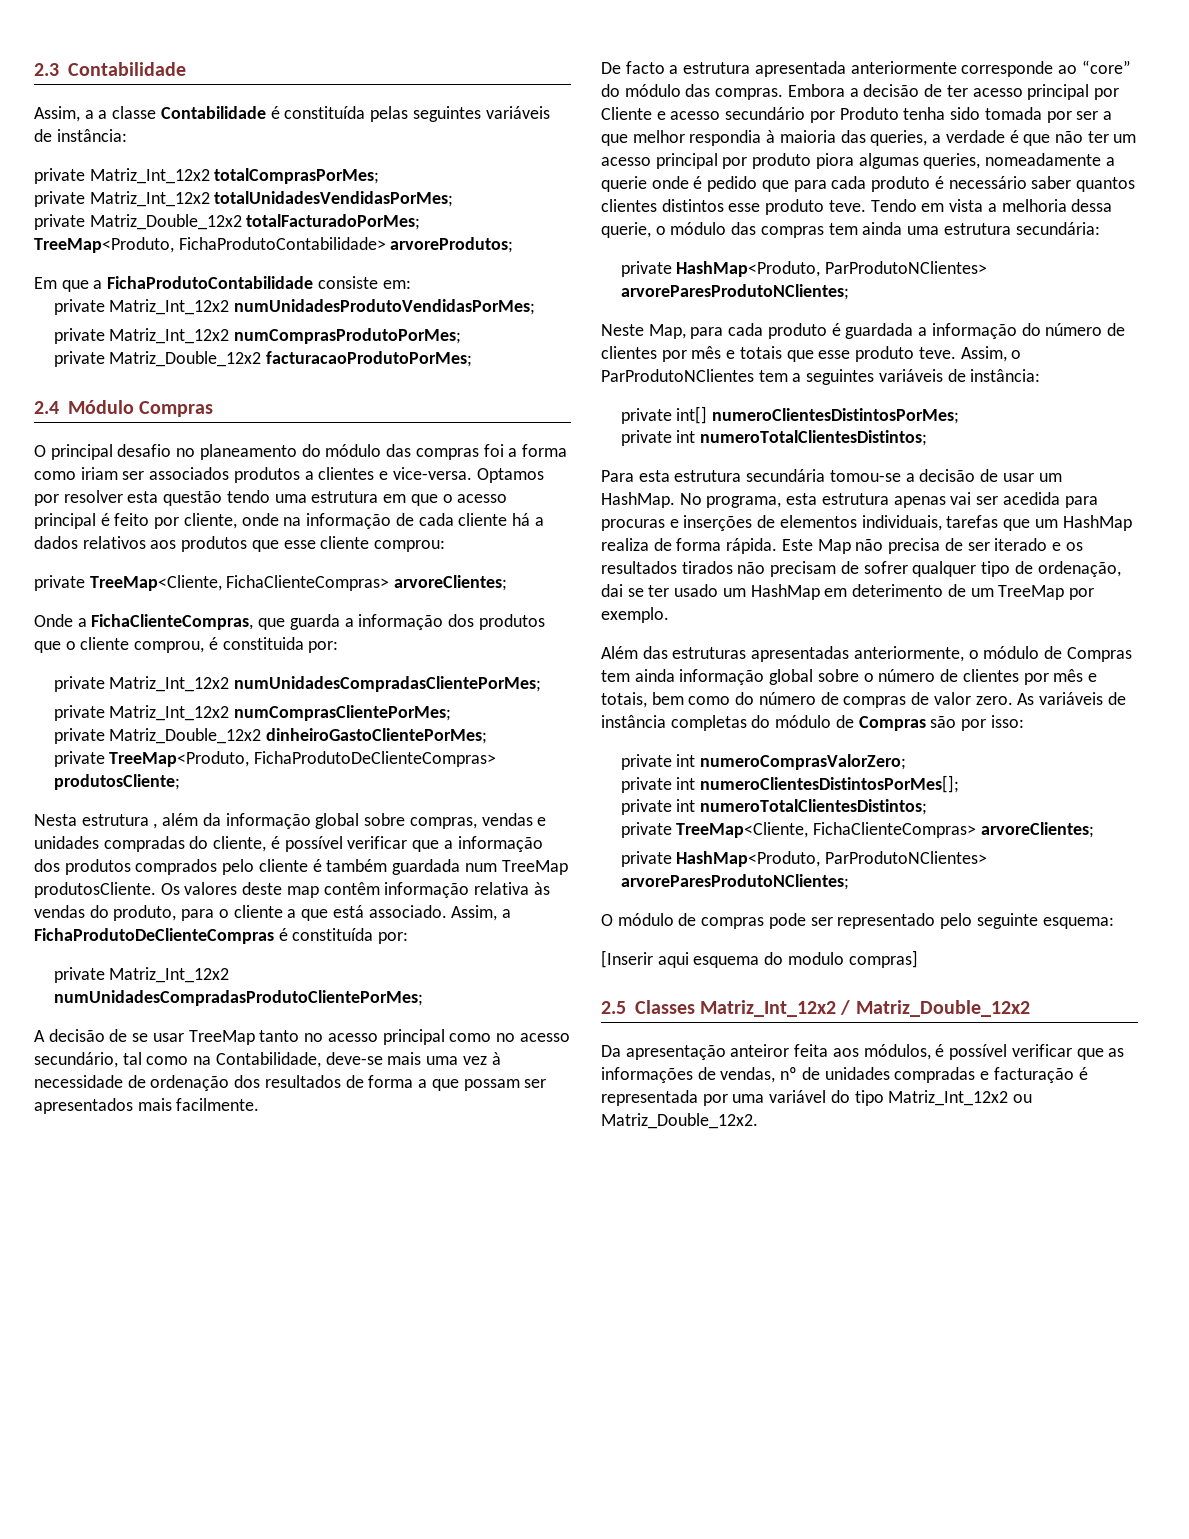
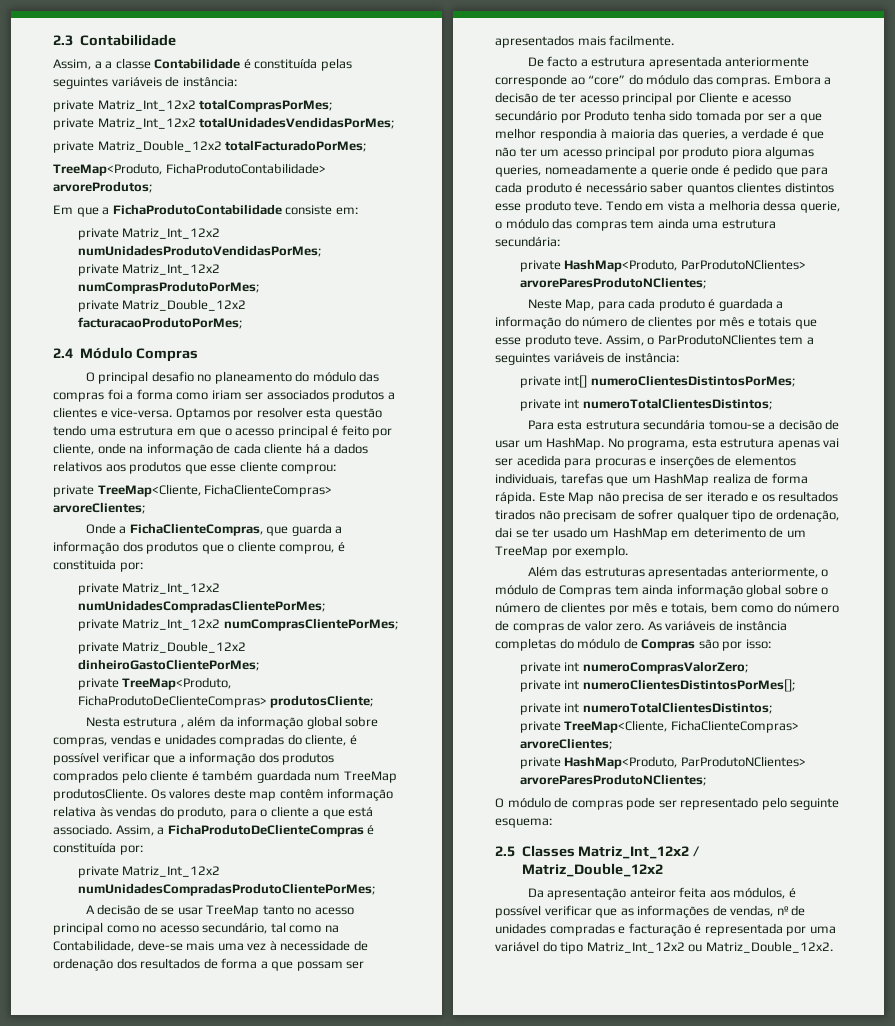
- [Inserir aqui esquema do modulo compras]

